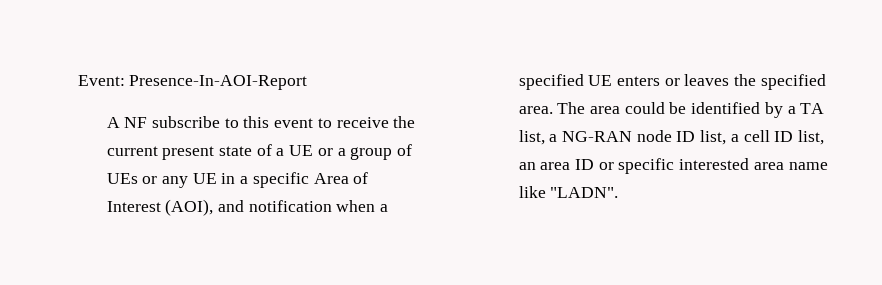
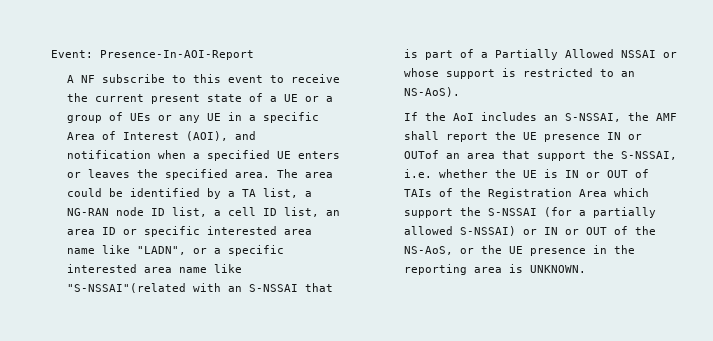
- The area could be identified by a TA list, a NG-RAN node ID list, a cell ID list, an area ID or specific interested area name like "LADN".
+ The area could be identified by a TA list, a NG-RAN node ID list, a cell ID list, an area ID or specific interested area name like "LADN", or a specific interested area name like "S-NSSAI"(related with an S-NSSAI that is part of a Partially Allowed NSSAI or whose support is restricted to an NS-AoS).
+ If the AoI includes an S-NSSAI, the AMF shall report the UE presence IN or OUTof an area that support the S-NSSAI, i.e. whether the UE is IN or OUT of TAIs of the Registration Area which support the S-NSSAI (for a partially allowed S-NSSAI) or IN or OUT of the NS-AoS, or the UE presence in the reporting area is UNKNOWN.

